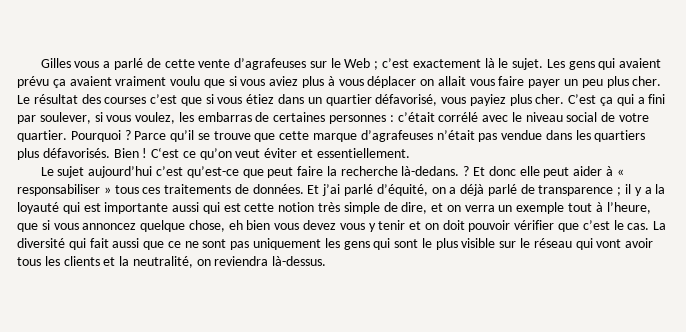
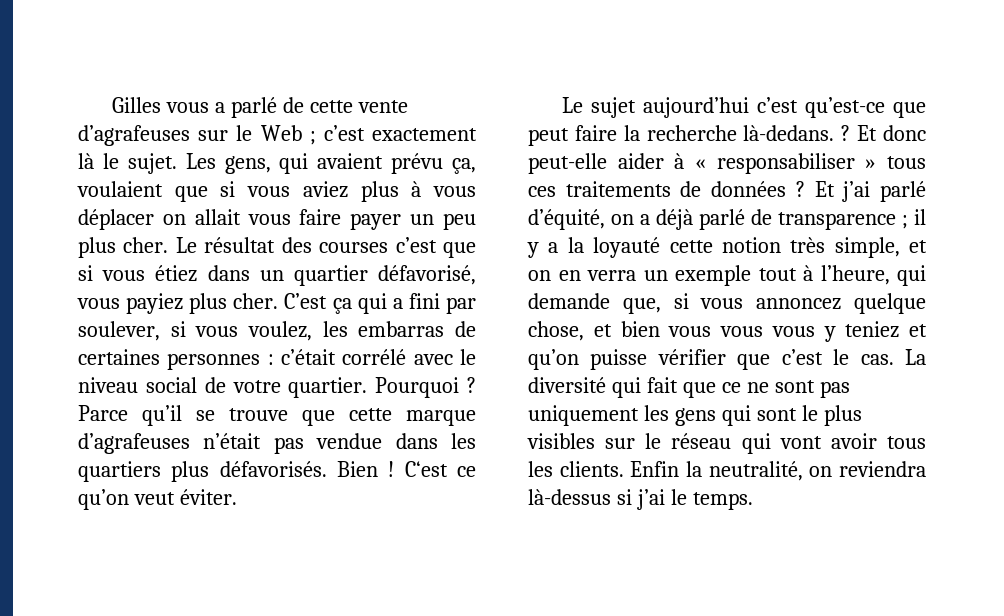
- Les gens qui avaient prévu ça avaient vraiment voulu que si vous aviez plus à vous déplacer on allait vous faire payer un peu plus cher.
+ Les gens, qui avaient prévu ça, voulaient que si vous aviez plus à vous déplacer on allait vous faire payer un peu plus cher.
- C‘est ce qu’on veut éviter et essentiellement.
+ C‘est ce qu’on veut éviter.
- Et donc elle peut aider à « responsabiliser » tous ces traitements de données.
+ Et donc peut-elle aider à « responsabiliser » tous ces traitements de données ?
- Et j’ai parlé d’équité, on a déjà parlé de transparence ; il y a la loyauté qui est importante aussi qui est cette notion très simple de dire, et on verra un exemple tout à l’heure, que si vous annoncez quelque chose, eh bien vous devez vous y tenir et on doit pouvoir vérifier que c’est le cas.
+ Et j’ai parlé d’équité, on a déjà parlé de transparence ; il y a la loyauté cette notion très simple, et on en verra un exemple tout à l’heure, qui demande que, si vous annoncez quelque chose, et bien vous vous vous y teniez et qu’on puisse vérifier que c’est le cas.
- La diversité qui fait aussi que ce ne sont pas uniquement les gens qui sont le plus visible sur le réseau qui vont avoir tous les clients et la neutralité, on reviendra là-dessus.
+ La diversité qui fait que ce ne sont pas uniquement les gens qui sont le plus visibles sur le réseau qui vont avoir tous les clients. Enfin la neutralité, on reviendra là-dessus si j’ai le temps.

